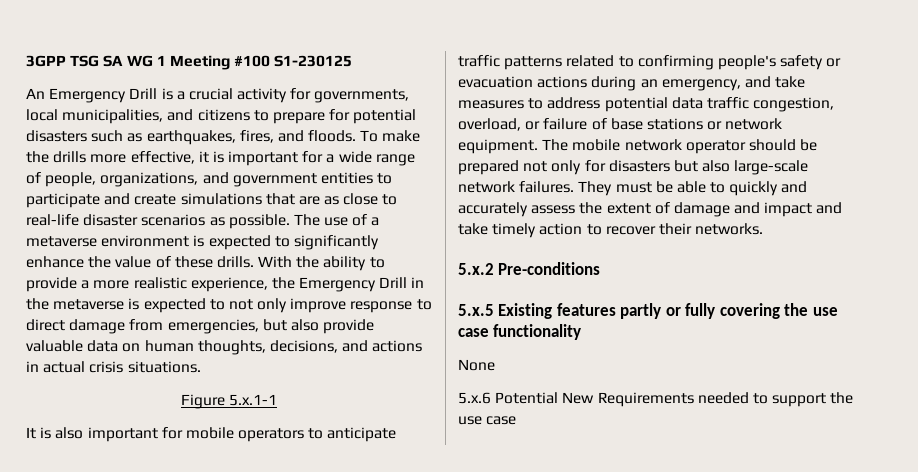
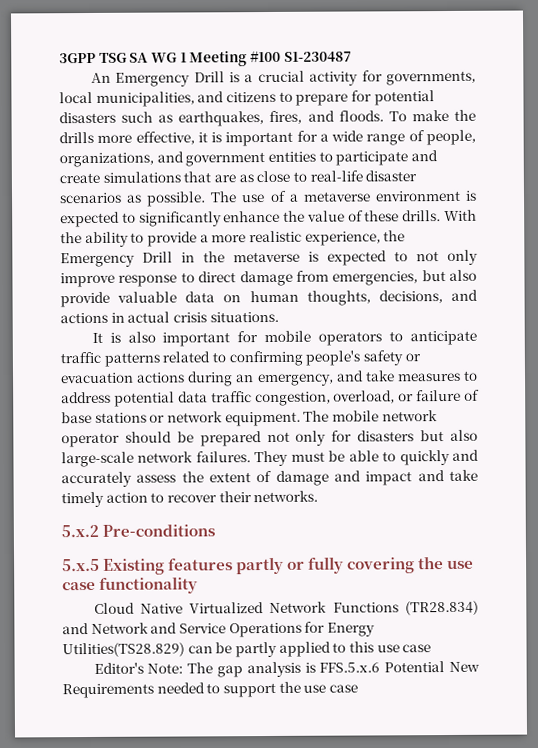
- 3GPP TSG SA WG 1 Meeting #100 S1-230125
+ 3GPP TSG SA WG 1 Meeting #100 S1-230487
- Figure 5.x.1-1
- None
- 5.x.6 Potential New Requirements needed to support the use case
+ Cloud Native Virtualized Network Functions (TR28.834) and Network and Service Operations for Energy Utilities(TS28.829) can be partly applied to this use case
+ Editor's Note: The gap analysis is FFS.5.x.6 Potential New Requirements needed to support the use case

